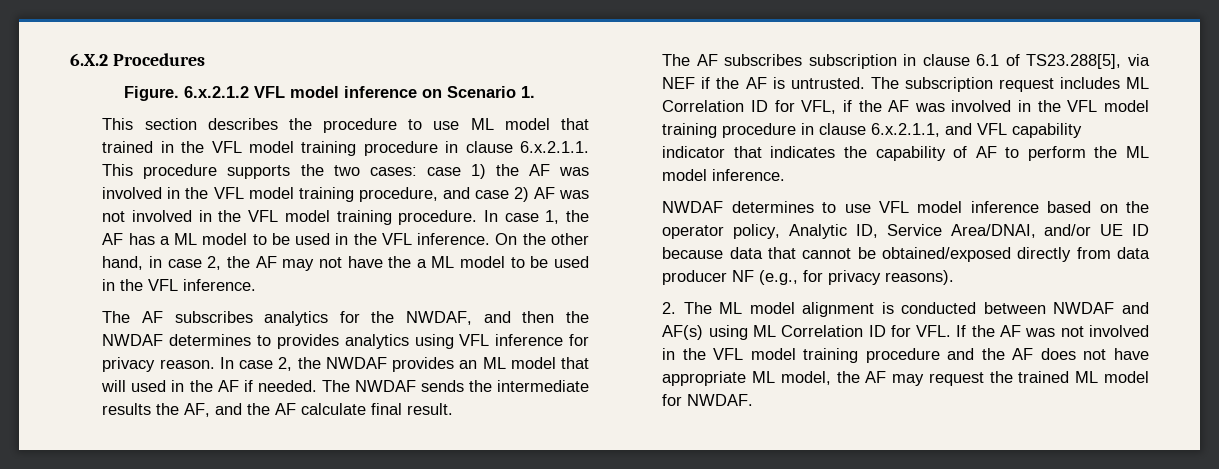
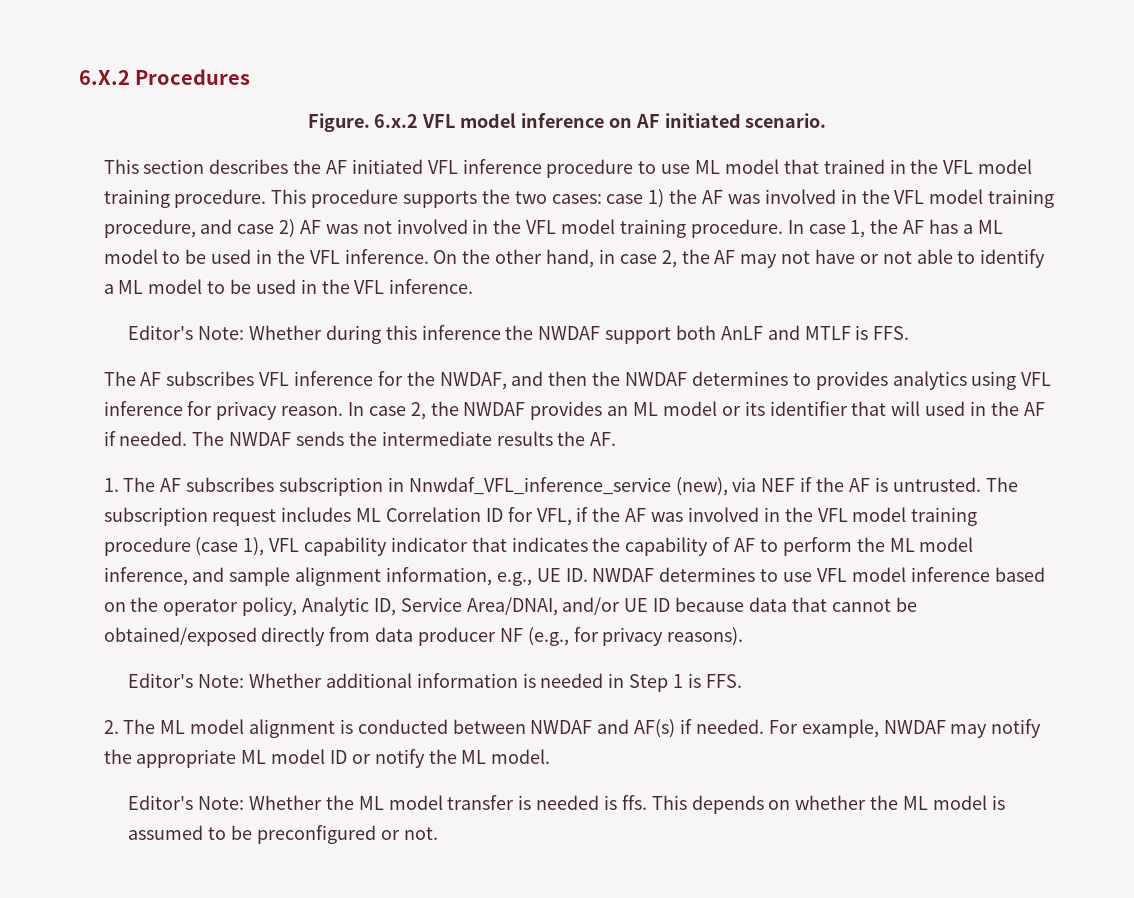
- 6.x.2.1.2 VFL model inference on Scenario 1.
+ 6.x.2 VFL model inference on AF initiated scenario.
- This section describes the procedure to use ML model that trained in the VFL model training procedure in clause 6.x.2.1.1. This procedure supports the two cases: case 1) the AF was involved in the VFL model training procedure, and case 2) AF was not involved in the VFL model training procedure.
+ This section describes the AF initiated VFL inference procedure to use ML model that trained in the VFL model training procedure. This procedure supports the two cases: case 1) the AF was involved in the VFL model training procedure, and case 2) AF was not involved in the VFL model training procedure.
- On the other hand, in case 2, the AF may not have the a ML model to be used in the VFL inference.
+ On the other hand, in case 2, the AF may not have or not able to identify a ML model to be used in the VFL inference.
- The AF subscribes analytics for the NWDAF, and then the NWDAF determines to provides analytics using VFL inference for privacy reason.
+ Editor's Note: Whether during this inference the NWDAF support both AnLF and MTLF is FFS.
+ The AF subscribes VFL inference for the NWDAF, and then the NWDAF determines to provides analytics using VFL inference for privacy reason.
- In case 2, the NWDAF provides an ML model that will used in the AF if needed.
+ In case 2, the NWDAF provides an ML model or its identifier that will used in the AF if needed.
- The NWDAF sends the intermediate results the AF, and the AF calculate final result.
- The AF subscribes subscription in clause 6.1 of TS23.288[5], via NEF if the AF is untrusted.
+ The NWDAF sends the intermediate results the AF.
+ 1. The AF subscribes subscription in Nnwdaf_VFL_inference_service (new), via NEF if the AF is untrusted.
- The subscription request includes ML Correlation ID for VFL, if the AF was involved in the VFL model training procedure in clause 6.x.2.1.1, and VFL capability indicator that indicates the capability of AF to perform the ML model inference.
- NWDAF determines to use VFL model inference based on the operator policy, Analytic ID, Service Area/DNAI, and/or UE ID because data that cannot be obtained/exposed directly from data producer NF (e.g., for privacy reasons).
+ The subscription request includes ML Correlation ID for VFL, if the AF was involved in the VFL model training procedure (case 1), VFL capability indicator that indicates the capability of AF to perform the ML model inference, and sample alignment information, e.g., UE ID. NWDAF determines to use VFL model inference based on the operator policy, Analytic ID, Service Area/DNAI, and/or UE ID because data that cannot be obtained/exposed directly from data producer NF (e.g., for privacy reasons).
+ Editor's Note: Whether additional information is needed in Step 1 is FFS.
- 2. The ML model alignment is conducted between NWDAF and AF(s) using ML Correlation ID for VFL. If the AF was not involved in the VFL model training procedure and the AF does not have appropriate ML model, the AF may request the trained ML model for NWDAF.
+ 2. The ML model alignment is conducted between NWDAF and AF(s) if needed. For example, NWDAF may notify the appropriate ML model ID or notify the ML model.
+ Editor's Note: Whether the ML model transfer is needed is ffs. This depends on whether the ML model is assumed to be preconfigured or not.

